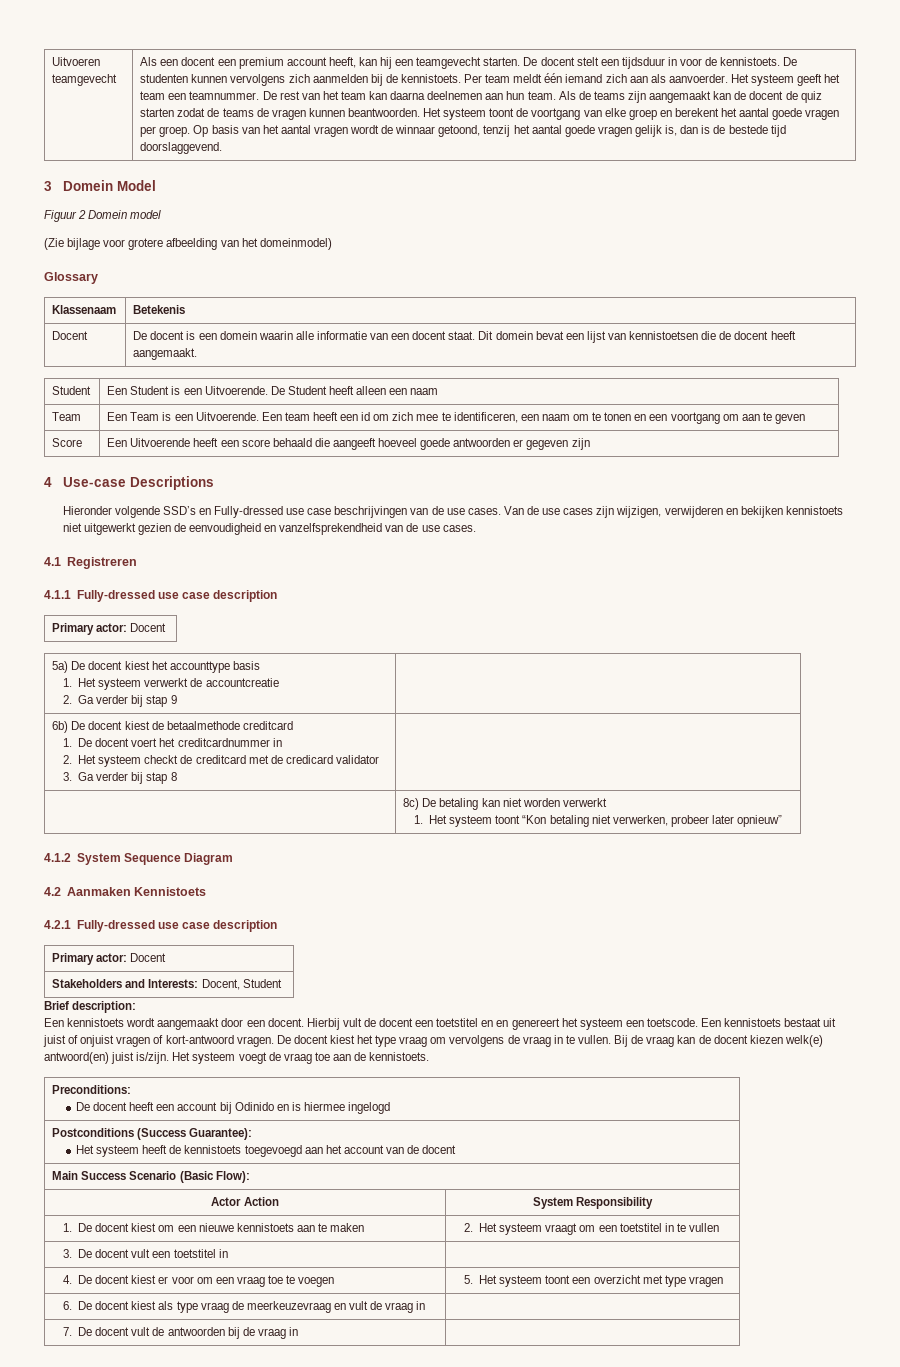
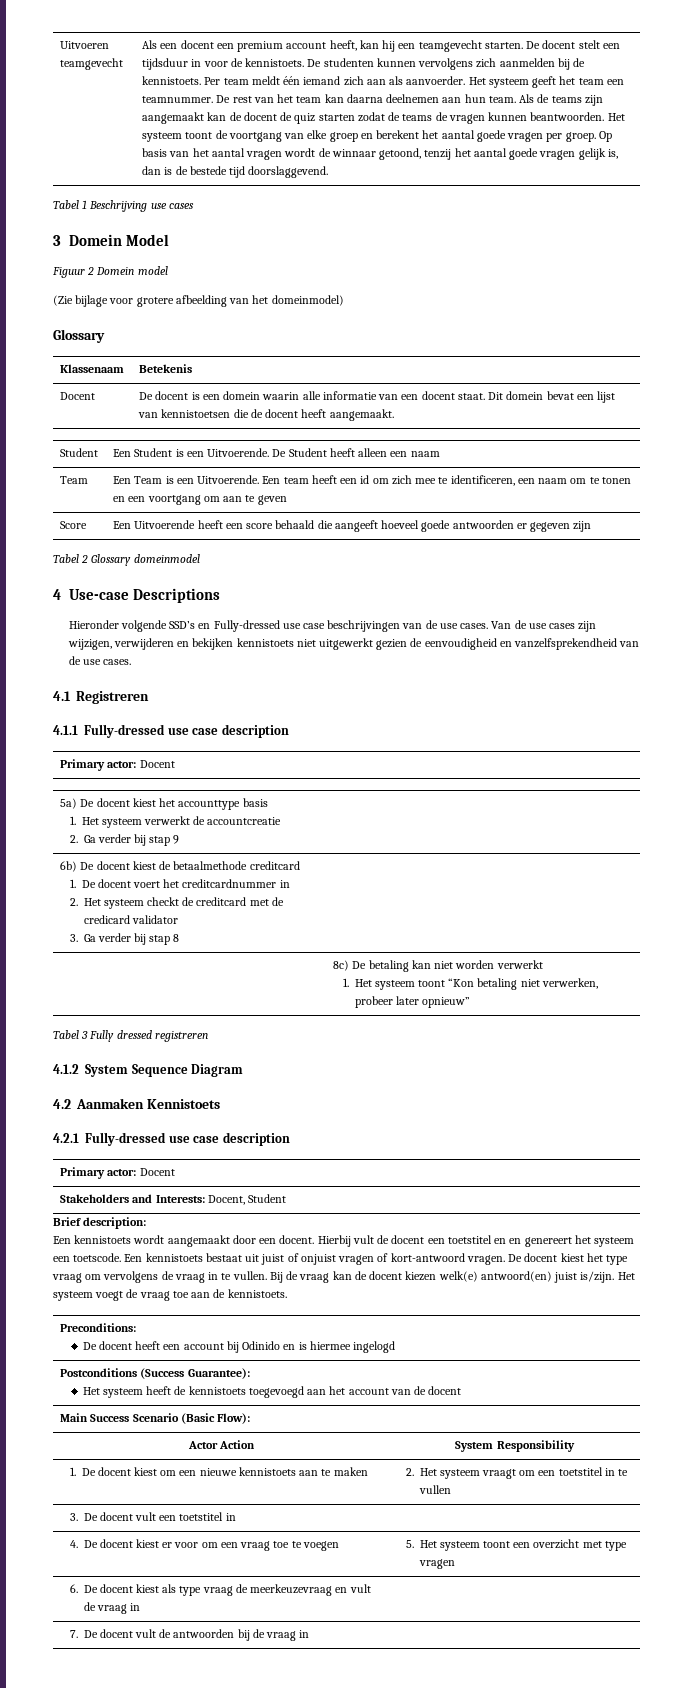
+ Tabel 1 Beschrijving use cases
+ Tabel 2 Glossary domeinmodel
+ Tabel 3 Fully dressed registreren

